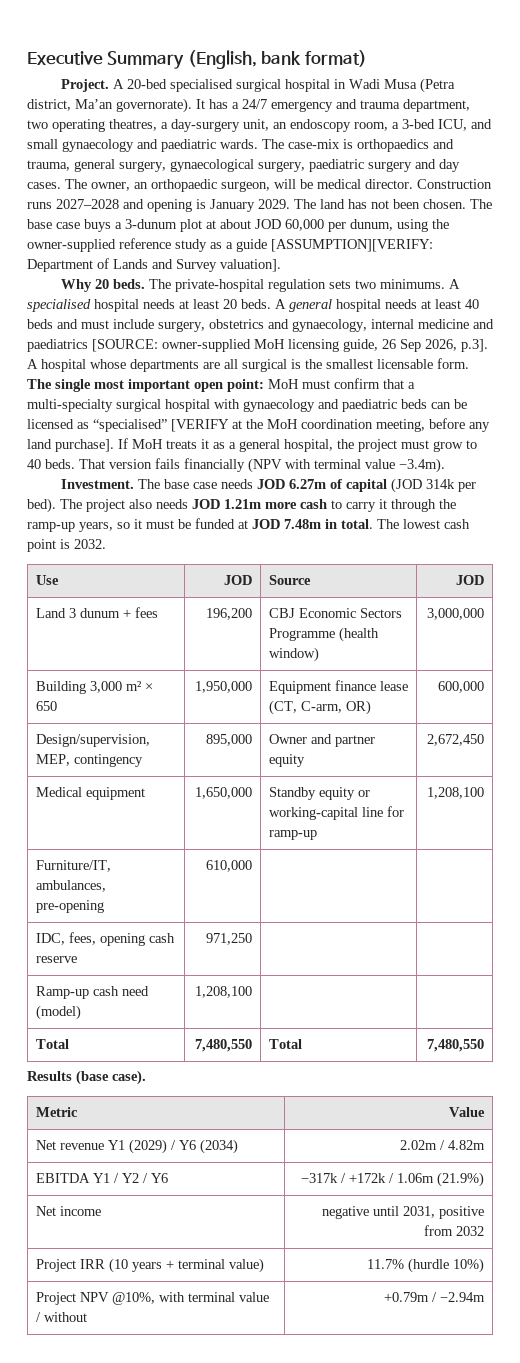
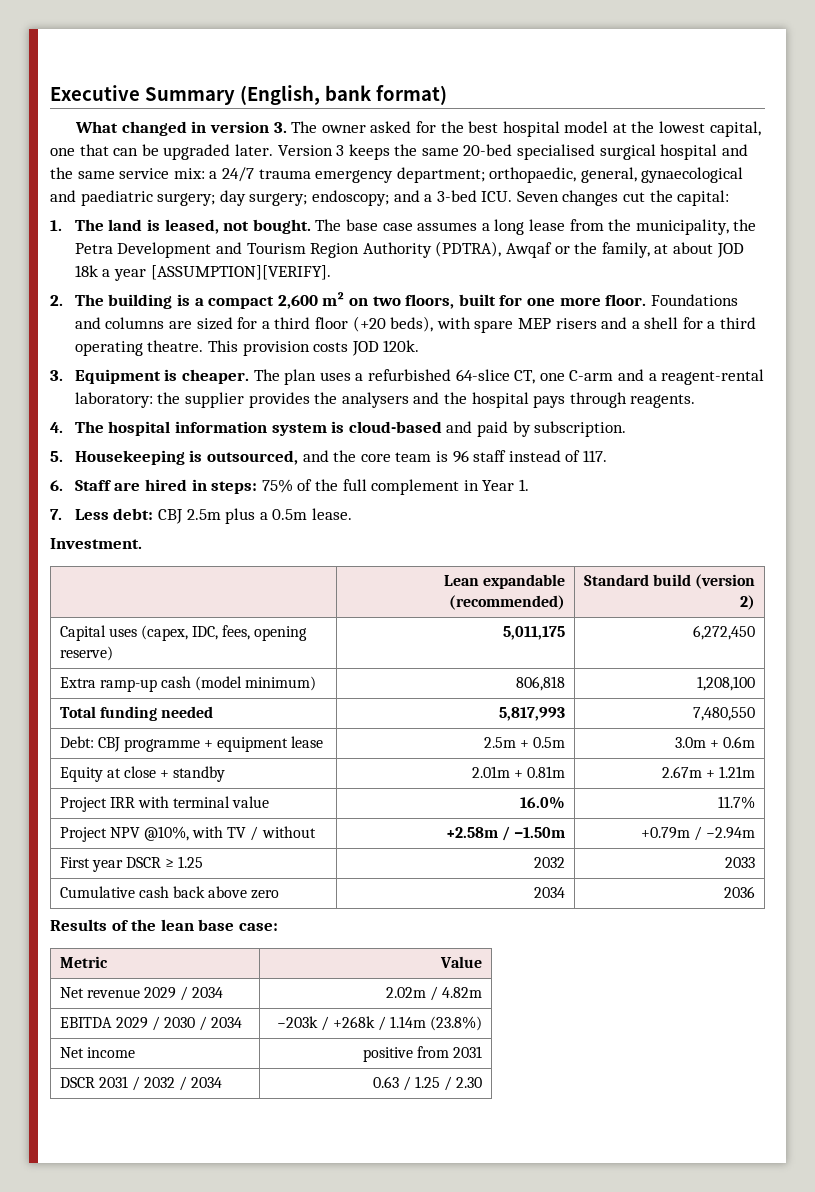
- Project. A 20-bed specialised surgical hospital in Wadi Musa (Petra district, Ma’an governorate). It has a 24/7 emergency and trauma department, two operating theatres, a day-surgery unit, an endoscopy room, a 3-bed ICU, and small gynaecology and paediatric wards. The case-mix is orthopaedics and trauma, general surgery, gynaecological surgery, paediatric surgery and day cases. The owner, an orthopaedic surgeon, will be medical director. Construction runs 2027–2028 and opening is January 2029. The land has not been chosen. The base case buys a 3-dunum plot at about JOD 60,000 per dunum, using the owner-supplied reference study as a guide [ASSUMPTION][VERIFY: Department of Lands and Survey valuation].
- Why 20 beds. The private-hospital regulation sets two minimums. A specialised hospital needs at least 20 beds. A general hospital needs at least 40 beds and must include surgery, obstetrics and gynaecology, internal medicine and paediatrics [SOURCE: owner-supplied MoH licensing guide, 26 Sep 2026, p.3]. A hospital whose departments are all surgical is the smallest licensable form. The single most important open point: MoH must confirm that a multi-specialty surgical hospital with gynaecology and paediatric beds can be licensed as “specialised” [VERIFY at the MoH coordination meeting, before any land purchase]. If MoH treats it as a general hospital, the project must grow to 40 beds. That version fails financially (NPV with terminal value −3.4m).
- Investment. The base case needs JOD 6.27m of capital (JOD 314k per bed). The project also needs JOD 1.21m more cash to carry it through the ramp-up years, so it must be funded at JOD 7.48m in total. The lowest cash point is 2032.
- Use | JOD | Source | JOD
- Land 3 dunum + fees | 196,200 | CBJ Economic Sectors Programme (health window) | 3,000,000
- Building 3,000 m² × 650 | 1,950,000 | Equipment finance lease (CT, C-arm, OR) | 600,000
- Design/supervision, MEP, contingency | 895,000 | Owner and partner equity | 2,672,450
- Medical equipment | 1,650,000 | Standby equity or working-capital line for ramp-up | 1,208,100
- Furniture/IT, ambulances, pre-opening | 610,000 | |
- IDC, fees, opening cash reserve | 971,250 | |
- Ramp-up cash need (model) | 1,208,100 | |
- Total | 7,480,550 | Total | 7,480,550
- Results (base case).
+ What changed in version 3. The owner asked for the best hospital model at the lowest capital, one that can be upgraded later. Version 3 keeps the same 20-bed specialised surgical hospital and the same service mix: a 24/7 trauma emergency department; orthopaedic, general, gynaecological and paediatric surgery; day surgery; endoscopy; and a 3-bed ICU. Seven changes cut the capital:
+ 1. The land is leased, not bought. The base case assumes a long lease from the municipality, the Petra Development and Tourism Region Authority (PDTRA), Awqaf or the family, at about JOD 18k a year [ASSUMPTION][VERIFY].
+ 2. The building is a compact 2,600 m² on two floors, built for one more floor. Foundations and columns are sized for a third floor (+20 beds), with spare MEP risers and a shell for a third operating theatre. This provision costs JOD 120k.
+ 3. Equipment is cheaper. The plan uses a refurbished 64-slice CT, one C-arm and a reagent-rental laboratory: the supplier provides the analysers and the hospital pays through reagents.
+ 4. The hospital information system is cloud-based and paid by subscription.
+ 5. Housekeeping is outsourced, and the core team is 96 staff instead of 117.
+ 6. Staff are hired in steps: 75% of the full complement in Year 1.
+ 7. Less debt: CBJ 2.5m plus a 0.5m lease.
+ Investment.
+ | Lean expandable (recommended) | Standard build (version 2)
+ Capital uses (capex, IDC, fees, opening reserve) | 5,011,175 | 6,272,450
+ Extra ramp-up cash (model minimum) | 806,818 | 1,208,100
+ Total funding needed | 5,817,993 | 7,480,550
+ Debt: CBJ programme + equipment lease | 2.5m + 0.5m | 3.0m + 0.6m
+ Equity at close + standby | 2.01m + 0.81m | 2.67m + 1.21m
+ Project IRR with terminal value | 16.0% | 11.7%
+ Project NPV @10%, with TV / without | +2.58m / −1.50m | +0.79m / −2.94m
+ First year DSCR ≥ 1.25 | 2032 | 2033
+ Cumulative cash back above zero | 2034 | 2036
+ Results of the lean base case:
- Net revenue Y1 (2029) / Y6 (2034) | 2.02m / 4.82m
+ Net revenue 2029 / 2034 | 2.02m / 4.82m
- EBITDA Y1 / Y2 / Y6 | −317k / +172k / 1.06m (21.9%)
- Net income | negative until 2031, positive from 2032
- Project IRR (10 years + terminal value) | 11.7% (hurdle 10%)
- Project NPV @10%, with terminal value / without | +0.79m / −2.94m
+ EBITDA 2029 / 2030 / 2034 | −203k / +268k / 1.14m (23.8%)
+ Net income | positive from 2031
+ DSCR 2031 / 2032 / 2034 | 0.63 / 1.25 / 2.30

